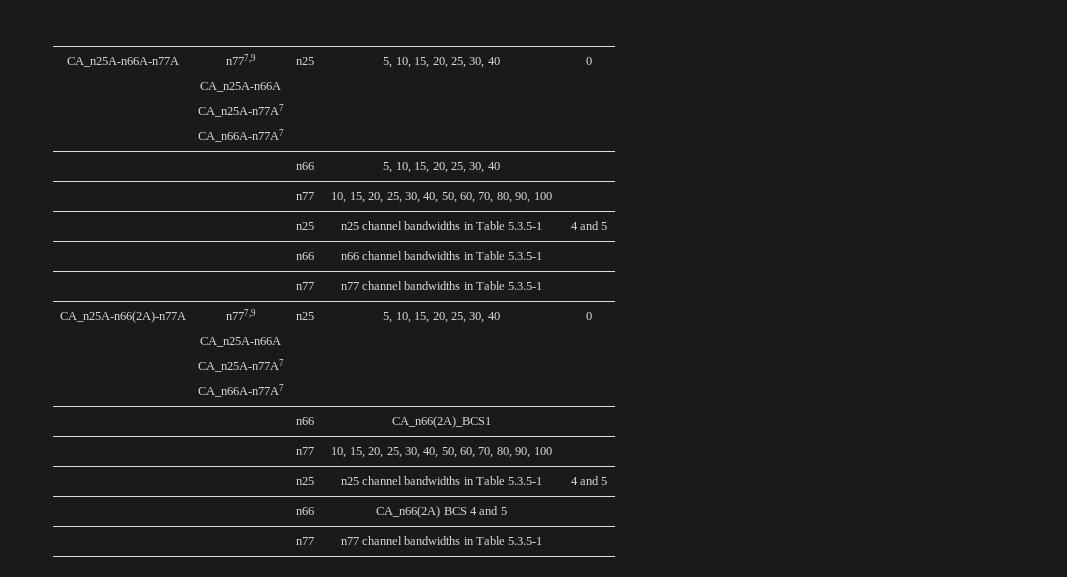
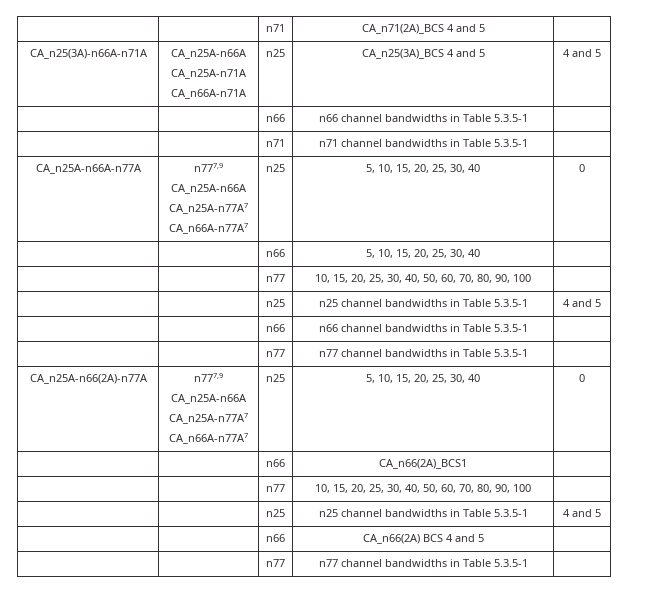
+ | | n71 | CA_n71(2A)_BCS 4 and 5 |
+ CA_n25(3A)-n66A-n71A | CA_n25A-n66A
+ CA_n25A-n71A
+ CA_n66A-n71A | n25 | CA_n25(3A)_BCS 4 and 5 | 4 and 5
+ | | n66 | n66 channel bandwidths in Table 5.3.5-1 |
+ | | n71 | n71 channel bandwidths in Table 5.3.5-1 |

